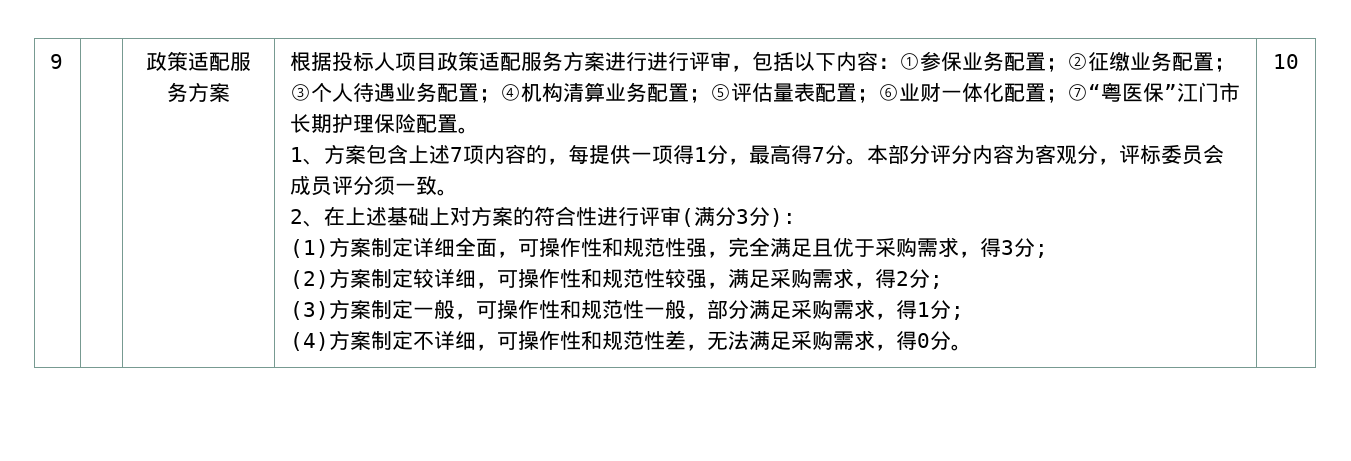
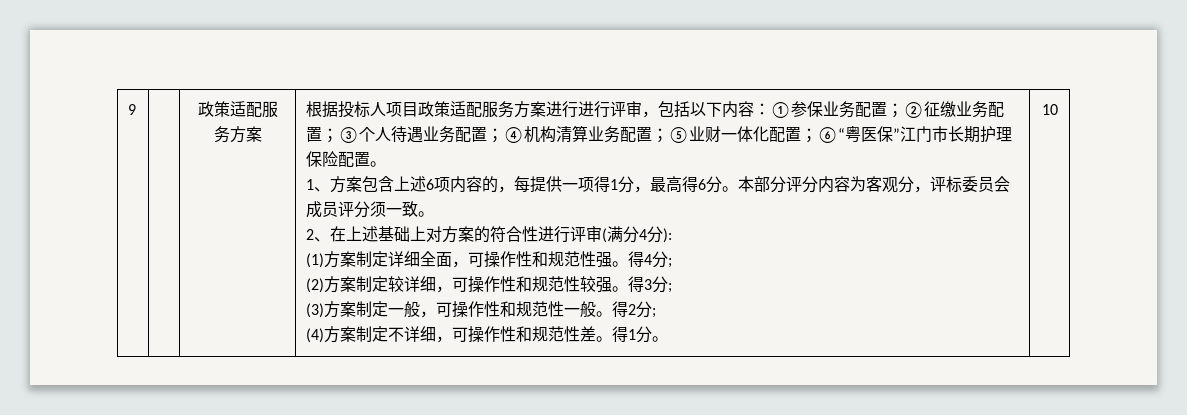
- 根据投标人项目政策适配服务方案进行进行评审，包括以下内容：①参保业务配置；②征缴业务配置；③个人待遇业务配置；④机构清算业务配置；⑤评估量表配置；⑥业财一体化配置；⑦“粤医保”江门市长期护理保险配置。
+ 根据投标人项目政策适配服务方案进行进行评审，包括以下内容：①参保业务配置；②征缴业务配置；③个人待遇业务配置；④机构清算业务配置；⑤业财一体化配置；⑥“粤医保”江门市长期护理保险配置。
- 1、方案包含上述7项内容的，每提供一项得1分，最高得7分。
+ 1、方案包含上述6项内容的，每提供一项得1分，最高得6分。
- 2、在上述基础上对方案的符合性进行评审(满分3分):
+ 2、在上述基础上对方案的符合性进行评审(满分4分):
- (1)方案制定详细全面，可操作性和规范性强，完全满足且优于采购需求，得3分;
+ (1)方案制定详细全面，可操作性和规范性强。得4分;
- (2)方案制定较详细，可操作性和规范性较强，满足采购需求，得2分;
+ (2)方案制定较详细，可操作性和规范性较强。得3分;
- (3)方案制定一般，可操作性和规范性一般，部分满足采购需求，得1分;
+ (3)方案制定一般，可操作性和规范性一般。得2分;
- (4)方案制定不详细，可操作性和规范性差，无法满足采购需求，得0分。
+ (4)方案制定不详细，可操作性和规范性差。得1分。

